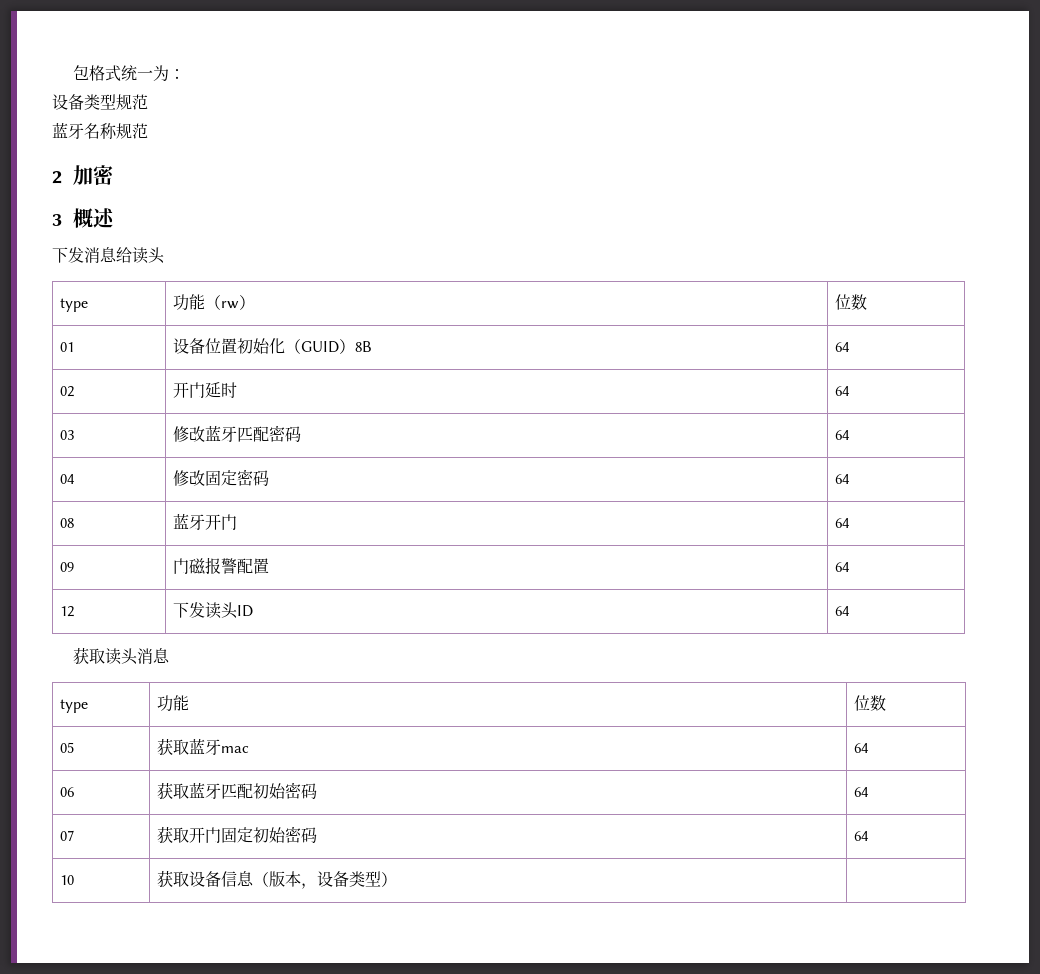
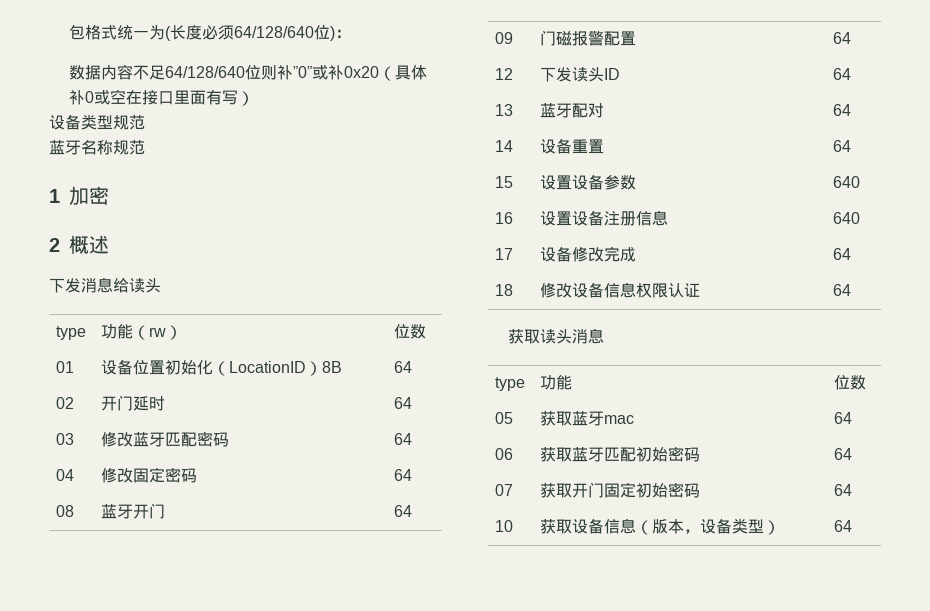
- 包格式统一为：
+ 包格式统一为(长度必须64/128/640位)：
+ 数据内容不足64/128/640位则补”0”或补0x20（具体补0或空在接口里面有写）
- 2加密
+ 1加密
- 3概述
+ 2概述
- 01 | 设备位置初始化（GUID）8B | 64
+ 01 | 设备位置初始化（LocationID）8B | 64
+ 13 | 蓝牙配对 | 64
+ 14 | 设备重置 | 64
+ 15 | 设置设备参数 | 640
+ 16 | 设置设备注册信息 | 640
+ 17 | 设备修改完成 | 64
+ 18 | 修改设备信息权限认证 | 64
- 10 | 获取设备信息（版本，设备类型） |
+ 10 | 获取设备信息（版本，设备类型） | 64

